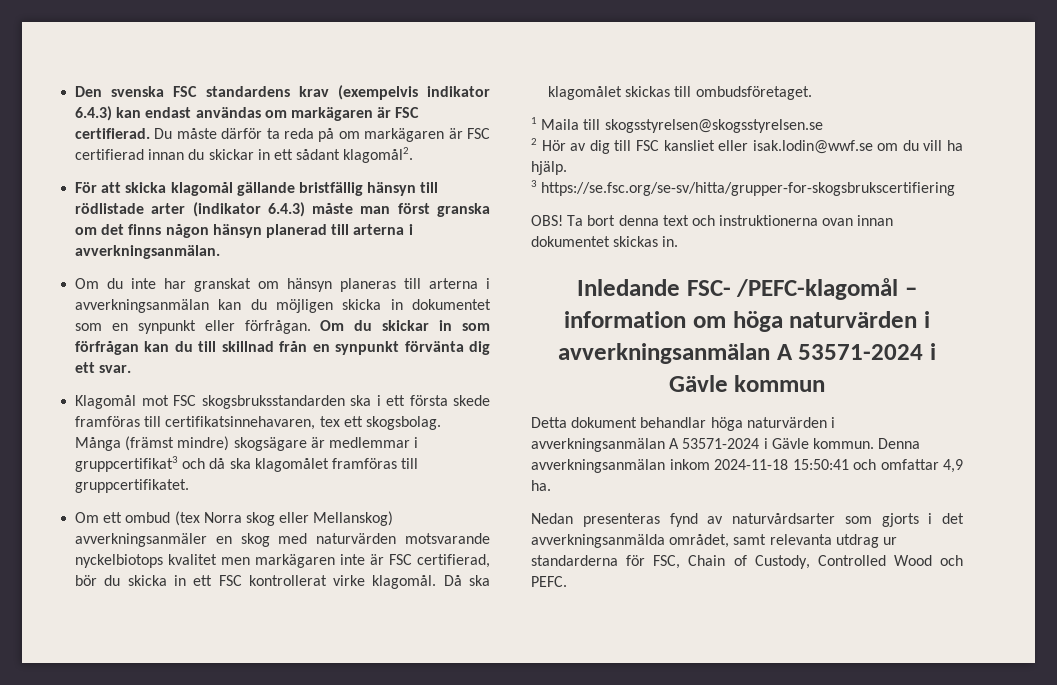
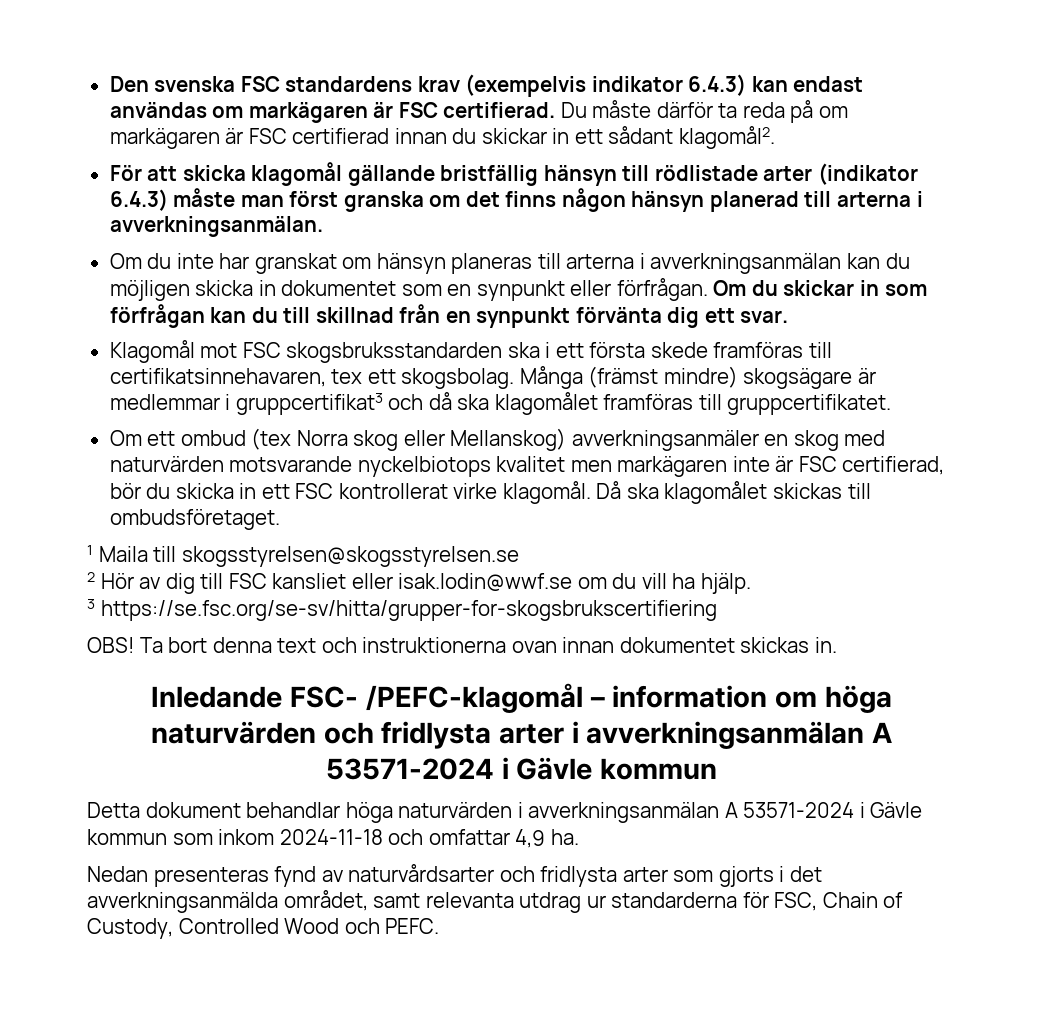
- Inledande FSC- /PEFC-klagomål – information om höga naturvärden i avverkningsanmälan A 53571-2024 i Gävle kommun
+ Inledande FSC- /PEFC-klagomål – information om höga naturvärden och fridlysta arter i avverkningsanmälan A 53571-2024 i Gävle kommun
- Detta dokument behandlar höga naturvärden i avverkningsanmälan A 53571-2024 i Gävle kommun. Denna avverkningsanmälan inkom 2024-11-18 15:50:41 och omfattar 4,9 ha.
+ Detta dokument behandlar höga naturvärden i avverkningsanmälan A 53571-2024 i Gävle kommun som inkom 2024-11-18 och omfattar 4,9 ha.
- Nedan presenteras fynd av naturvårdsarter som gjorts i det avverkningsanmälda området, samt relevanta utdrag ur standarderna för FSC, Chain of Custody, Controlled Wood och PEFC.
+ Nedan presenteras fynd av naturvårdsarter och fridlysta arter som gjorts i det avverkningsanmälda området, samt relevanta utdrag ur standarderna för FSC, Chain of Custody, Controlled Wood och PEFC.

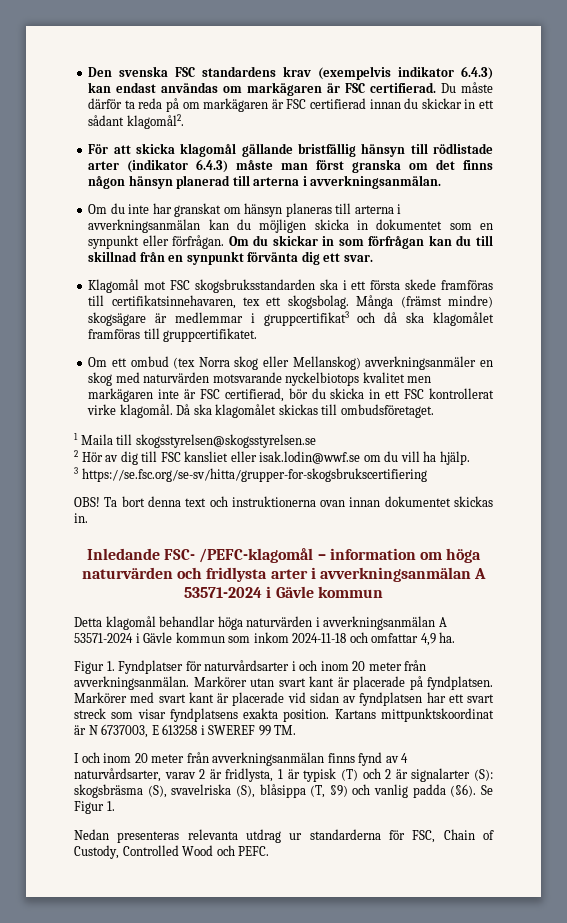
- Detta dokument behandlar höga naturvärden i avverkningsanmälan A 53571-2024 i Gävle kommun som inkom 2024-11-18 och omfattar 4,9 ha.
+ Detta klagomål behandlar höga naturvärden i avverkningsanmälan A 53571-2024 i Gävle kommun som inkom 2024-11-18 och omfattar 4,9 ha.
- Nedan presenteras fynd av naturvårdsarter och fridlysta arter som gjorts i det avverkningsanmälda området, samt relevanta utdrag ur standarderna för FSC, Chain of Custody, Controlled Wood och PEFC.
+ Figur 1. Fyndplatser för naturvårdsarter i och inom 20 meter från avverkningsanmälan. Markörer utan svart kant är placerade på fyndplatsen. Markörer med svart kant är placerade vid sidan av fyndplatsen har ett svart streck som visar fyndplatsens exakta position. Kartans mittpunktskoordinat är N 6737003, E 613258 i SWEREF 99 TM.
+ I och inom 20 meter från avverkningsanmälan finns fynd av 4 naturvårdsarter, varav 2 är fridlysta, 1 är typisk (T) och 2 är signalarter (S): skogsbräsma (S), svavelriska (S), blåsippa (T, §9) och vanlig padda (§6). Se Figur 1.
+ Nedan presenteras relevanta utdrag ur standarderna för FSC, Chain of Custody, Controlled Wood och PEFC.

